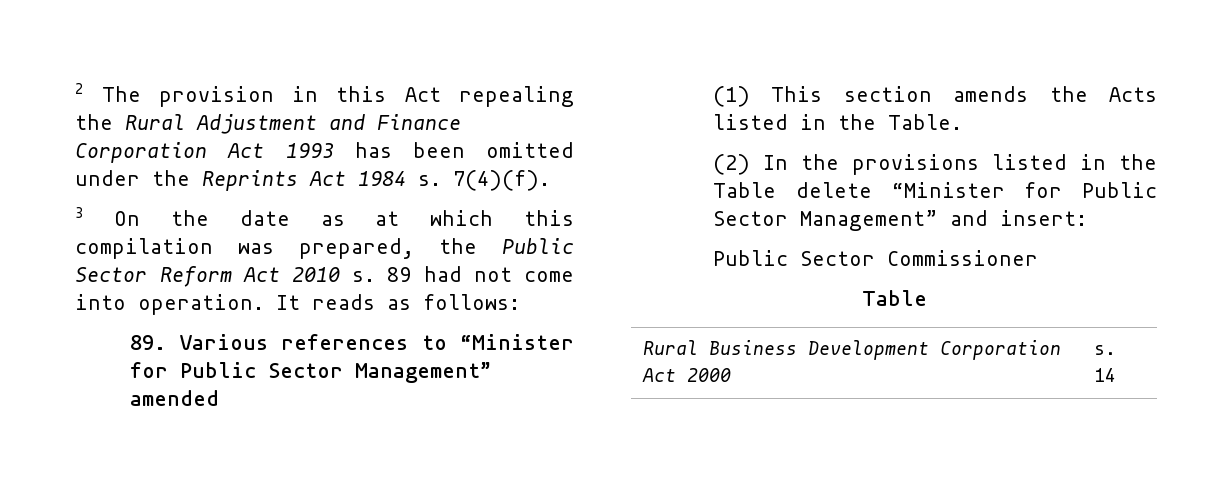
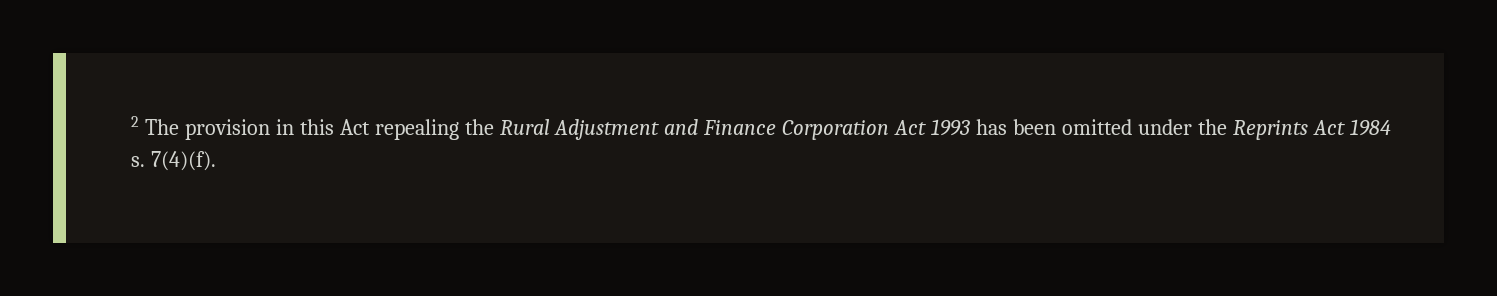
- 3 On the date as at which this compilation was prepared, the Public Sector Reform Act 2010 s. 89 had not come into operation. It reads as follows:
- 89. Various references to “Minister for Public Sector Management” amended
- (1) This section amends the Acts listed in the Table.
- (2) In the provisions listed in the Table delete “Minister for Public Sector Management” and insert:
- Public Sector Commissioner
- Table
- Rural Business Development Corporation Act 2000 | s. 14

